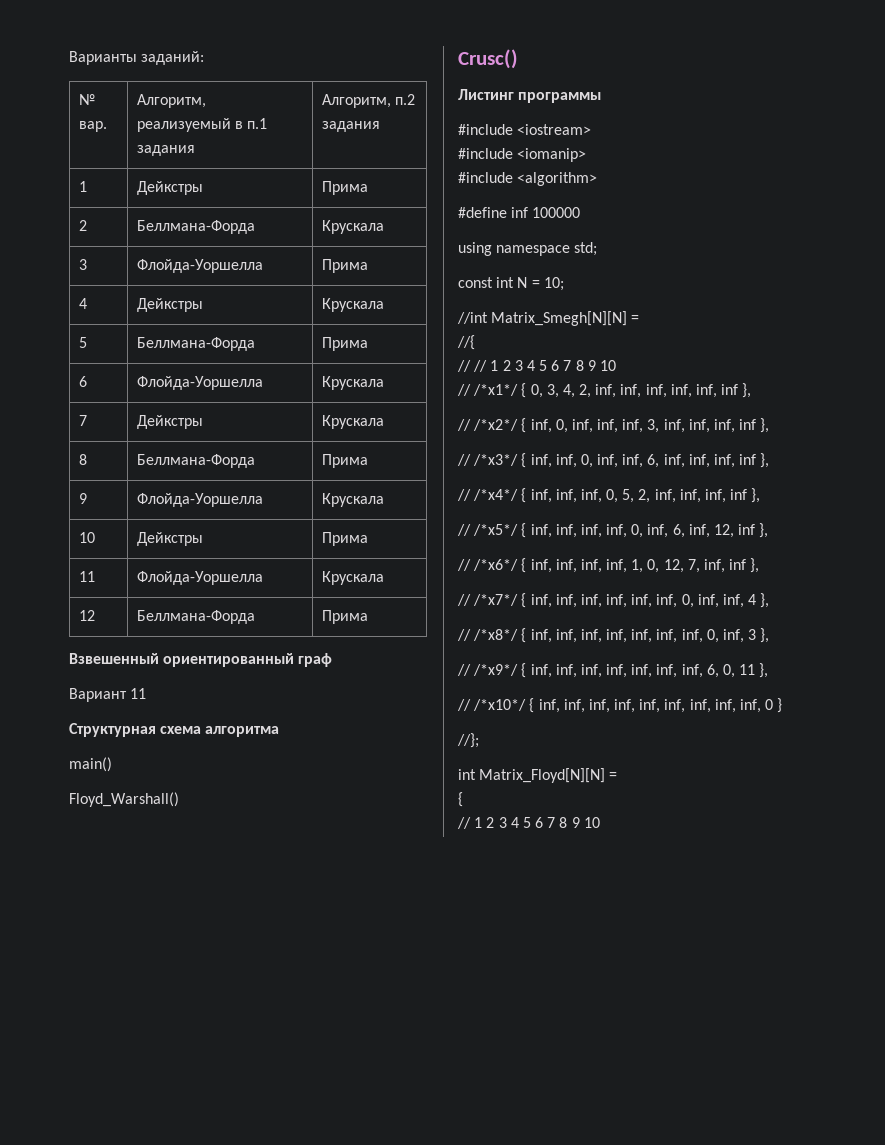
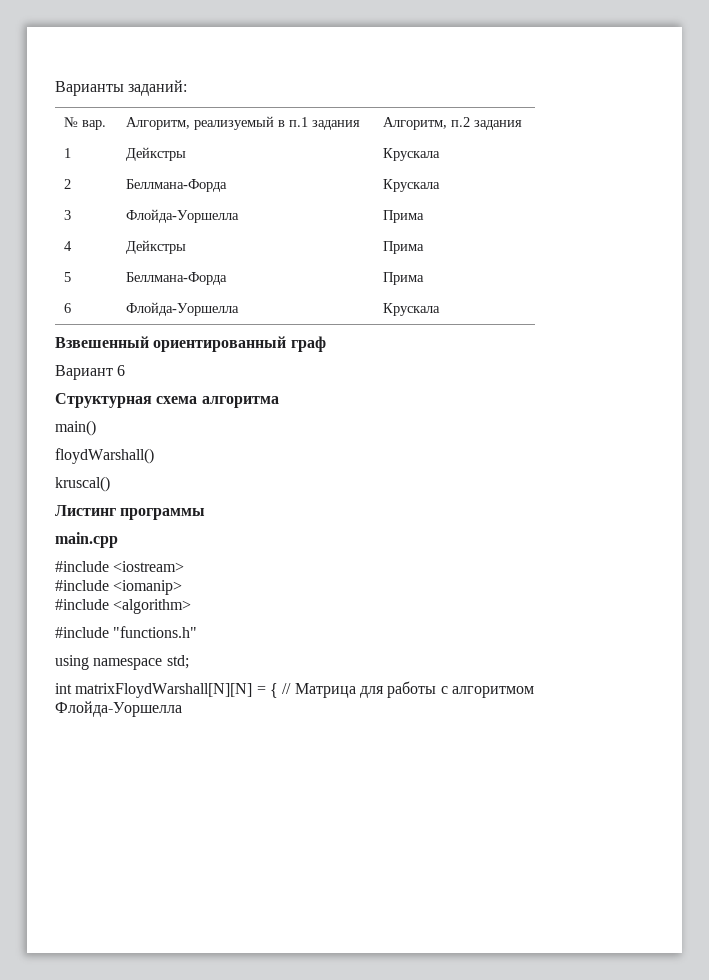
- 1 | Дейкстры | Прима
+ 1 | Дейкстры | Крускала
- 4 | Дейкстры | Крускала
+ 4 | Дейкстры | Прима
- 7 | Дейкстры | Крускала
- 8 | Беллмана-Форда | Прима
- 9 | Флойда-Уоршелла | Крускала
- 10 | Дейкстры | Прима
- 11 | Флойда-Уоршелла | Крускала
- 12 | Беллмана-Форда | Прима
- Вариант 11
+ Вариант 6
- Floyd_Warshall()
- Crusc()
+ floydWarshall()
+ kruscal()
+ main.cpp
- #define inf 100000
+ #include "functions.h"
- const int N = 10;
- //int Matrix_Smegh[N][N] =
- //{
- // // 1 2 3 4 5 6 7 8 9 10
- // /*x1*/ { 0, 3, 4, 2, inf, inf, inf, inf, inf, inf },
- // /*x2*/ { inf, 0, inf, inf, inf, 3, inf, inf, inf, inf },
- // /*x3*/ { inf, inf, 0, inf, inf, 6, inf, inf, inf, inf },
- // /*x4*/ { inf, inf, inf, 0, 5, 2, inf, inf, inf, inf },
- // /*x5*/ { inf, inf, inf, inf, 0, inf, 6, inf, 12, inf },
- // /*x6*/ { inf, inf, inf, inf, 1, 0, 12, 7, inf, inf },
- // /*x7*/ { inf, inf, inf, inf, inf, inf, 0, inf, inf, 4 },
- // /*x8*/ { inf, inf, inf, inf, inf, inf, inf, 0, inf, 3 },
- // /*x9*/ { inf, inf, inf, inf, inf, inf, inf, 6, 0, 11 },
- // /*x10*/ { inf, inf, inf, inf, inf, inf, inf, inf, inf, 0 }
- //};
- int Matrix_Floyd[N][N] =
- {
- // 1 2 3 4 5 6 7 8 9 10
+ int matrixFloydWarshall[N][N] = { // Матрица для работы с алгоритмом Флойда-Уоршелла

